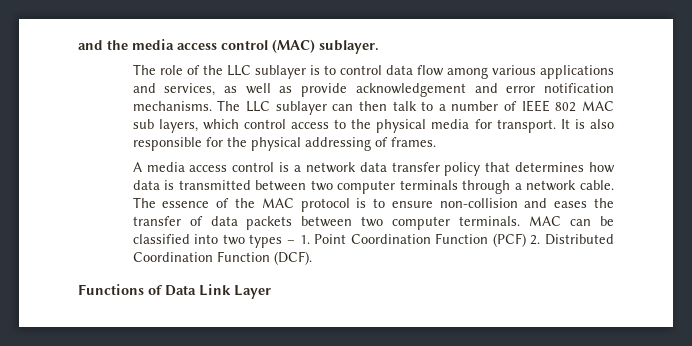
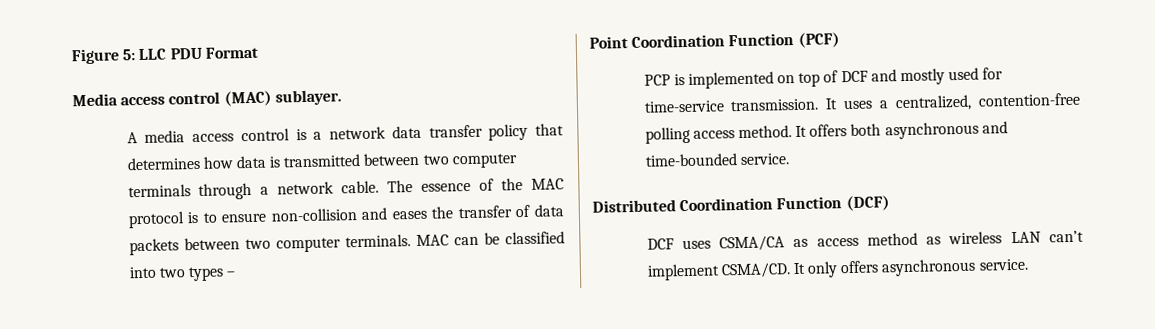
- and the media access control (MAC) sublayer.
- The role of the LLC sublayer is to control data flow among various applications and services, as well as provide acknowledgement and error notification mechanisms. The LLC sublayer can then talk to a number of IEEE 802 MAC sub layers, which control access to the physical media for transport. It is also responsible for the physical addressing of frames.
+ Figure 5: LLC PDU Format
+ Media access control (MAC) sublayer.
- MAC can be classified into two types – 1. Point Coordination Function (PCF) 2. Distributed Coordination Function (DCF).
- Functions of Data Link Layer
+ MAC can be classified into two types –
+ Point Coordination Function (PCF)
+ PCP is implemented on top of DCF and mostly used for time-service transmission. It uses a centralized, contention-free polling access method. It offers both asynchronous and time-bounded service.
+ Distributed Coordination Function (DCF)
+ DCF uses CSMA/CA as access method as wireless LAN can’t implement CSMA/CD. It only offers asynchronous service.

